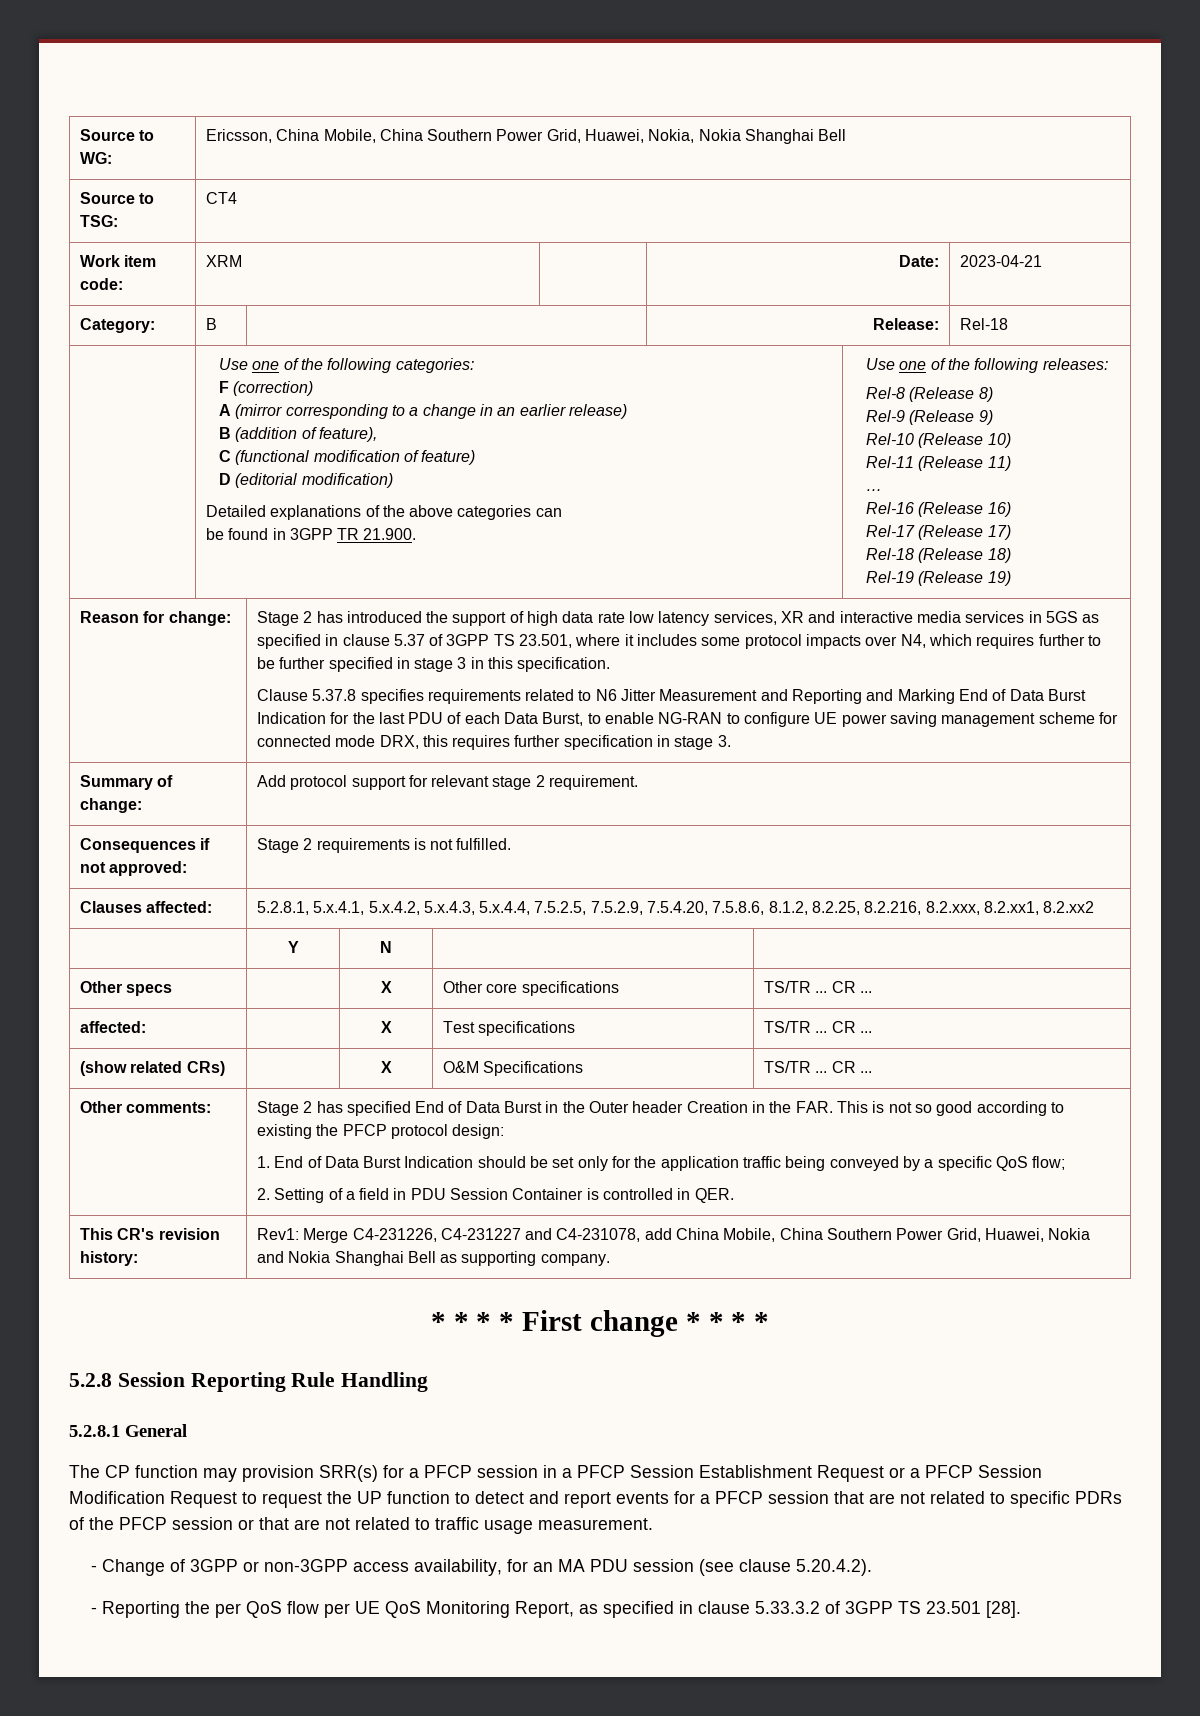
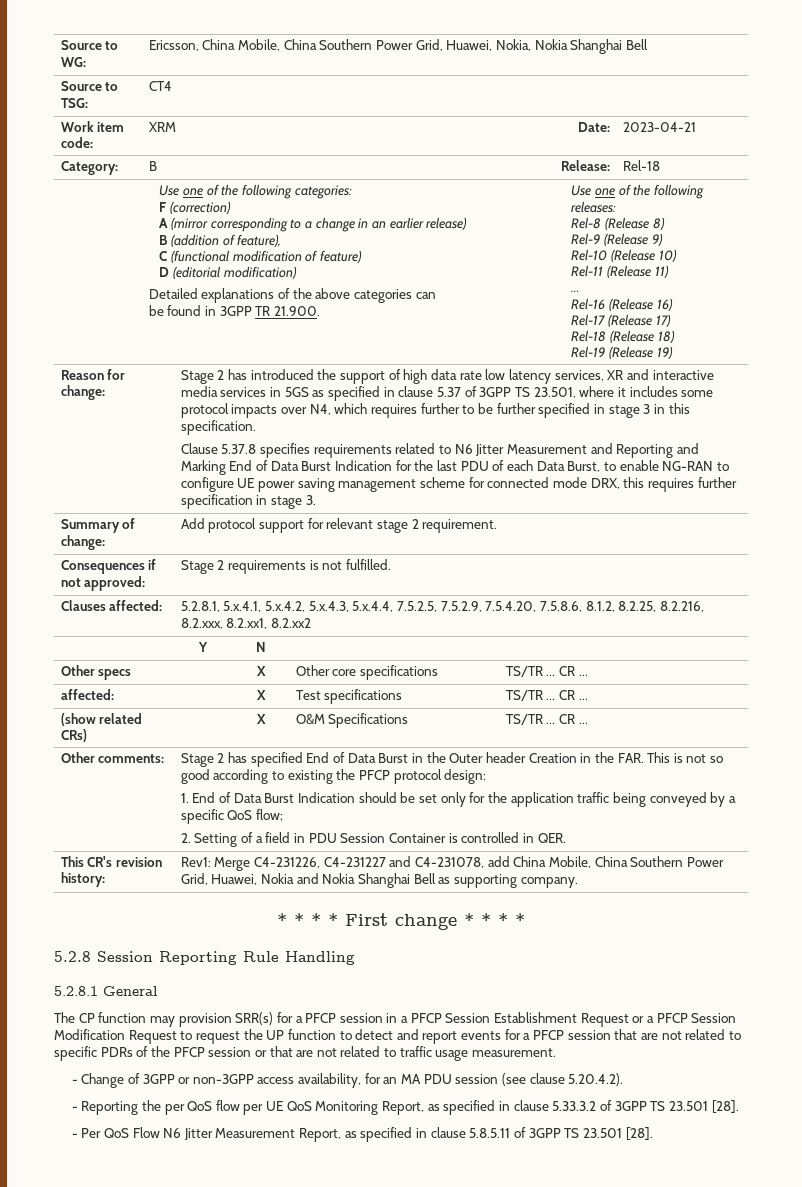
+ - Per QoS Flow N6 Jitter Measurement Report, as specified in clause 5.8.5.11 of 3GPP TS 23.501 [28].

